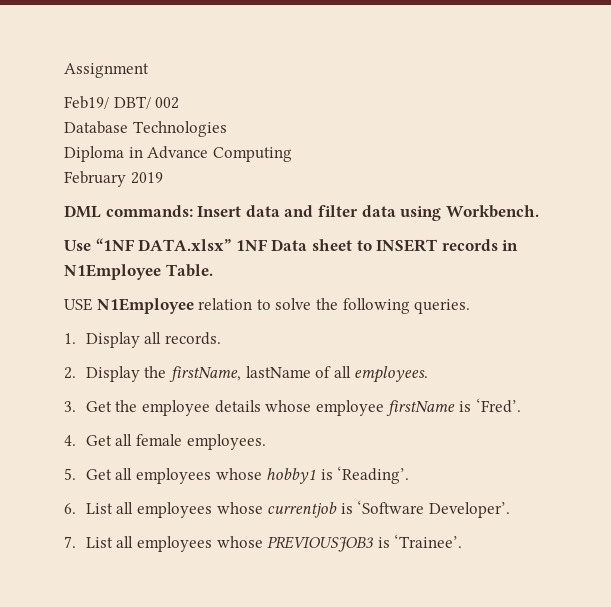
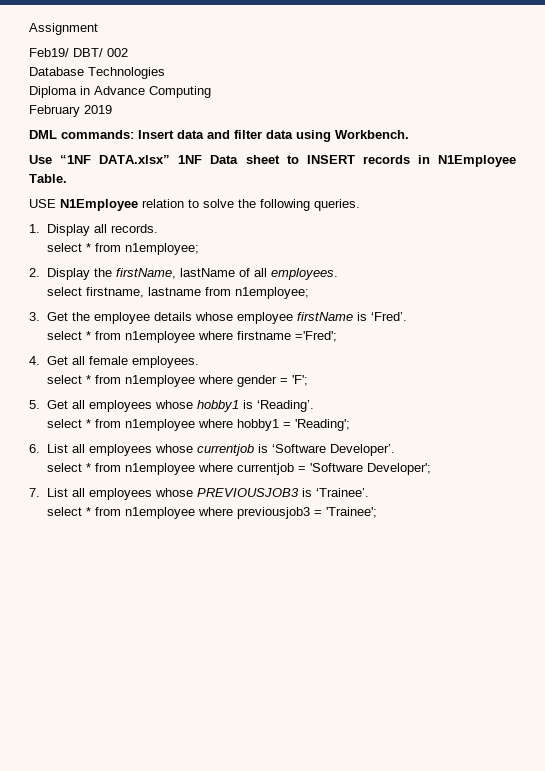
+ select * from n1employee;
+ select firstname, lastname from n1employee;
+ select * from n1employee where firstname ='Fred';
+ select * from n1employee where gender = 'F';
+ select * from n1employee where hobby1 = 'Reading';
+ select * from n1employee where currentjob = 'Software Developer';
+ select * from n1employee where previousjob3 = 'Trainee';

